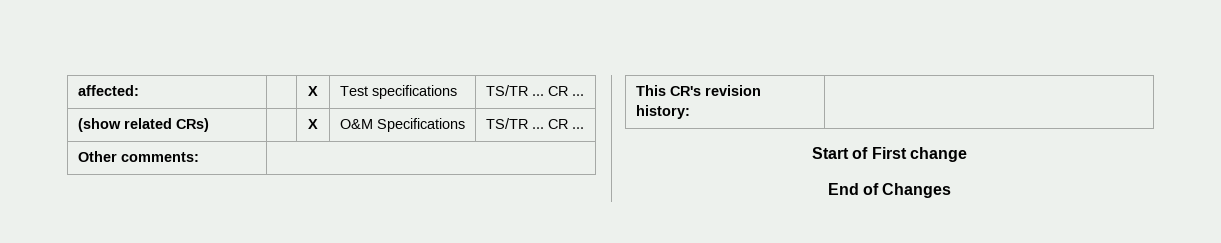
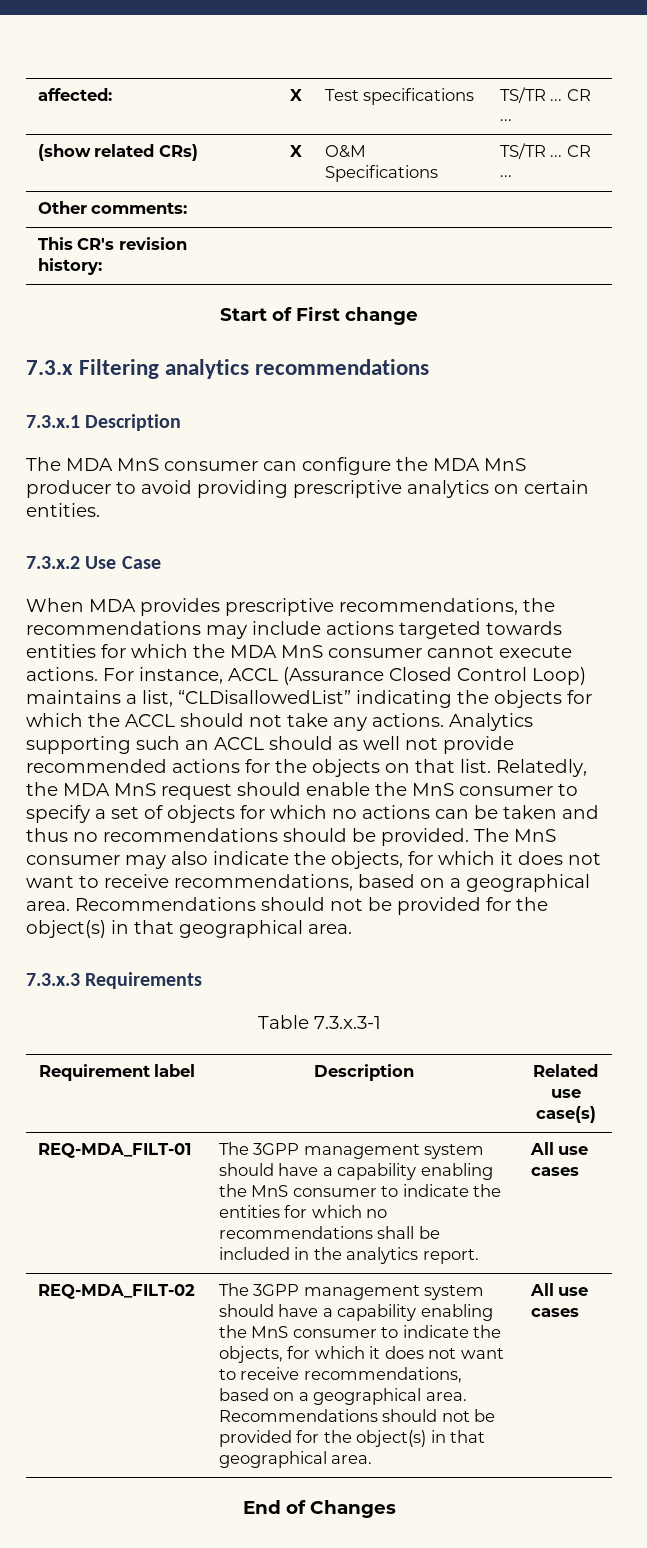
+ 7.3.x Filtering analytics recommendations
+ 7.3.x.1 Description
+ The MDA MnS consumer can configure the MDA MnS producer to avoid providing prescriptive analytics on certain entities.
+ 7.3.x.2 Use Case
+ When MDA provides prescriptive recommendations, the recommendations may include actions targeted towards entities for which the MDA MnS consumer cannot execute actions. For instance, ACCL (Assurance Closed Control Loop) maintains a list, “CLDisallowedList” indicating the objects for which the ACCL should not take any actions. Analytics supporting such an ACCL should as well not provide recommended actions for the objects on that list. Relatedly, the MDA MnS request should enable the MnS consumer to specify a set of objects for which no actions can be taken and thus no recommendations should be provided. The MnS consumer may also indicate the objects, for which it does not want to receive recommendations, based on a geographical area. Recommendations should not be provided for the object(s) in that geographical area.
+ 7.3.x.3 Requirements
+ Table 7.3.x.3-1
+ Requirement label | Description | Related use case(s)
+ REQ-MDA_FILT-01 | The 3GPP management system should have a capability enabling the MnS consumer to indicate the entities for which no recommendations shall be included in the analytics report. | All use cases
+ REQ-MDA_FILT-02 | The 3GPP management system should have a capability enabling the MnS consumer to indicate the objects, for which it does not want to receive recommendations, based on a geographical area. Recommendations should not be provided for the object(s) in that geographical area. | All use cases

